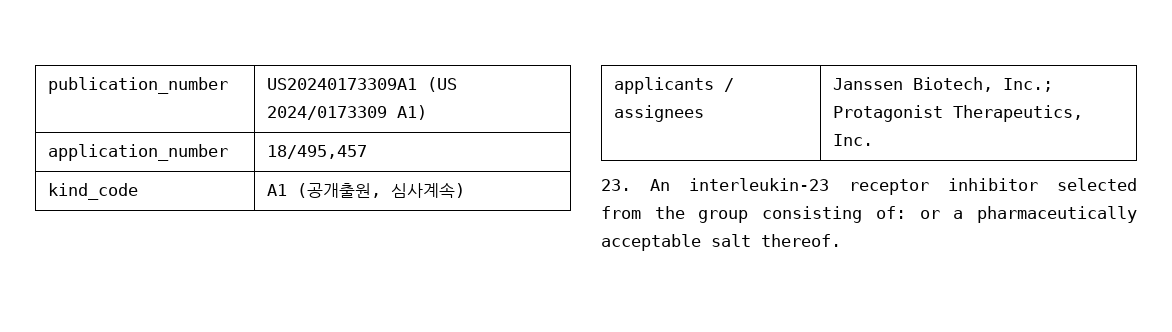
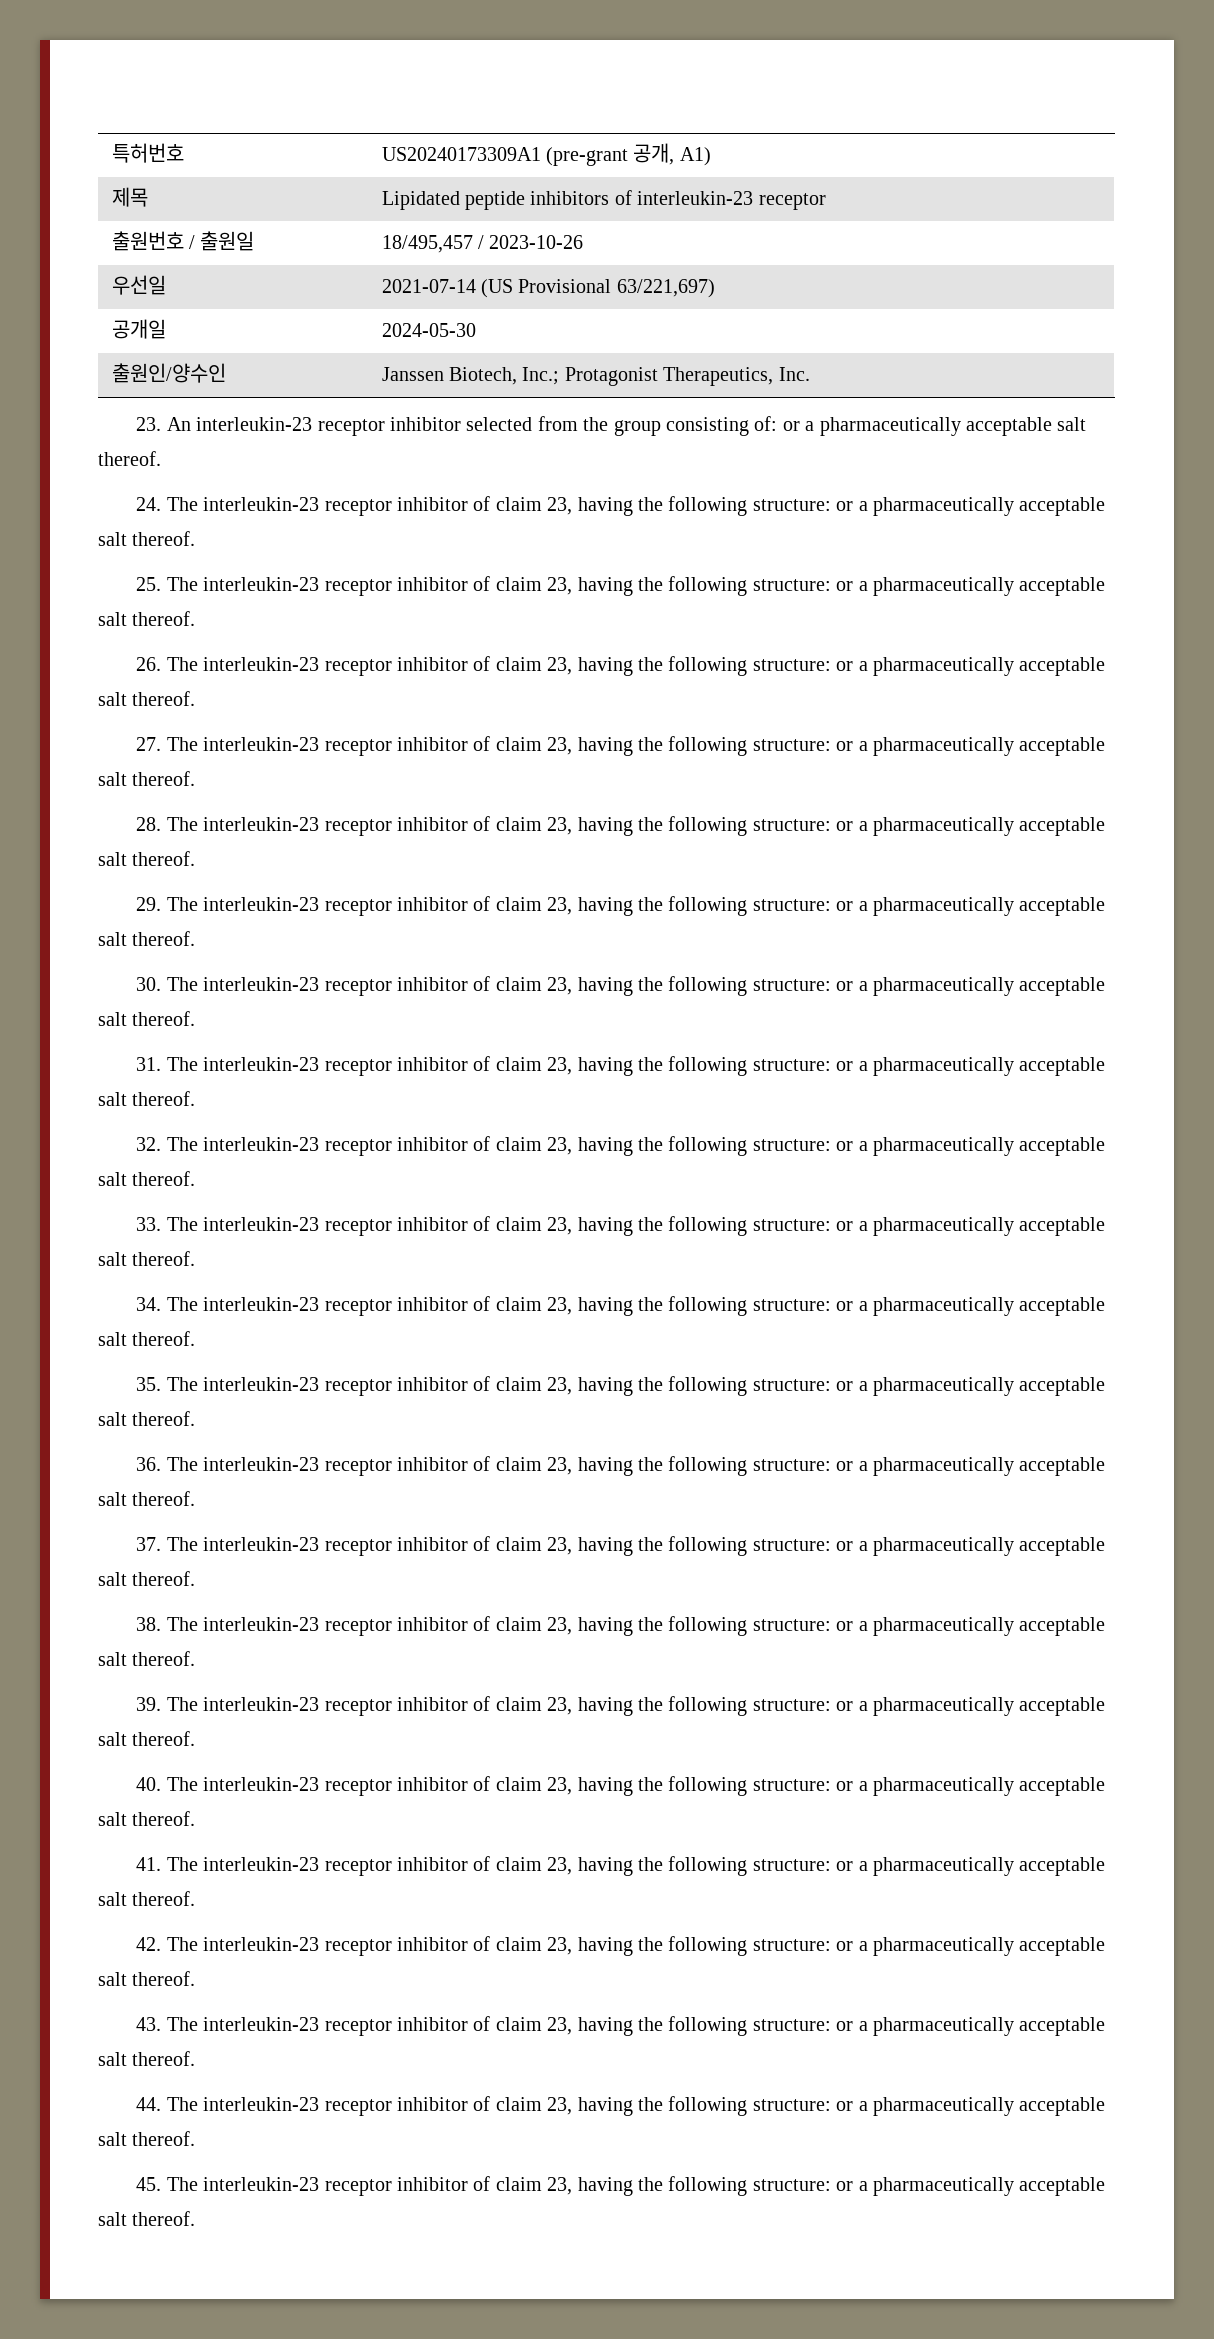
- publication_number | US20240173309A1 (US 2024/0173309 A1)
+ 특허번호 | US20240173309A1 (pre-grant 공개, A1)
- application_number | 18/495,457
- kind_code | A1 (공개출원, 심사계속)
- applicants / assignees | Janssen Biotech, Inc.; Protagonist Therapeutics, Inc.
+ 제목 | Lipidated peptide inhibitors of interleukin-23 receptor
+ 출원번호 / 출원일 | 18/495,457 / 2023-10-26
+ 우선일 | 2021-07-14 (US Provisional 63/221,697)
+ 공개일 | 2024-05-30
+ 출원인/양수인 | Janssen Biotech, Inc.; Protagonist Therapeutics, Inc.
+ 24. The interleukin-23 receptor inhibitor of claim 23, having the following structure: or a pharmaceutically acceptable salt thereof.
+ 25. The interleukin-23 receptor inhibitor of claim 23, having the following structure: or a pharmaceutically acceptable salt thereof.
+ 26. The interleukin-23 receptor inhibitor of claim 23, having the following structure: or a pharmaceutically acceptable salt thereof.
+ 27. The interleukin-23 receptor inhibitor of claim 23, having the following structure: or a pharmaceutically acceptable salt thereof.
+ 28. The interleukin-23 receptor inhibitor of claim 23, having the following structure: or a pharmaceutically acceptable salt thereof.
+ 29. The interleukin-23 receptor inhibitor of claim 23, having the following structure: or a pharmaceutically acceptable salt thereof.
+ 30. The interleukin-23 receptor inhibitor of claim 23, having the following structure: or a pharmaceutically acceptable salt thereof.
+ 31. The interleukin-23 receptor inhibitor of claim 23, having the following structure: or a pharmaceutically acceptable salt thereof.
+ 32. The interleukin-23 receptor inhibitor of claim 23, having the following structure: or a pharmaceutically acceptable salt thereof.
+ 33. The interleukin-23 receptor inhibitor of claim 23, having the following structure: or a pharmaceutically acceptable salt thereof.
+ 34. The interleukin-23 receptor inhibitor of claim 23, having the following structure: or a pharmaceutically acceptable salt thereof.
+ 35. The interleukin-23 receptor inhibitor of claim 23, having the following structure: or a pharmaceutically acceptable salt thereof.
+ 36. The interleukin-23 receptor inhibitor of claim 23, having the following structure: or a pharmaceutically acceptable salt thereof.
+ 37. The interleukin-23 receptor inhibitor of claim 23, having the following structure: or a pharmaceutically acceptable salt thereof.
+ 38. The interleukin-23 receptor inhibitor of claim 23, having the following structure: or a pharmaceutically acceptable salt thereof.
+ 39. The interleukin-23 receptor inhibitor of claim 23, having the following structure: or a pharmaceutically acceptable salt thereof.
+ 40. The interleukin-23 receptor inhibitor of claim 23, having the following structure: or a pharmaceutically acceptable salt thereof.
+ 41. The interleukin-23 receptor inhibitor of claim 23, having the following structure: or a pharmaceutically acceptable salt thereof.
+ 42. The interleukin-23 receptor inhibitor of claim 23, having the following structure: or a pharmaceutically acceptable salt thereof.
+ 43. The interleukin-23 receptor inhibitor of claim 23, having the following structure: or a pharmaceutically acceptable salt thereof.
+ 44. The interleukin-23 receptor inhibitor of claim 23, having the following structure: or a pharmaceutically acceptable salt thereof.
+ 45. The interleukin-23 receptor inhibitor of claim 23, having the following structure: or a pharmaceutically acceptable salt thereof.

